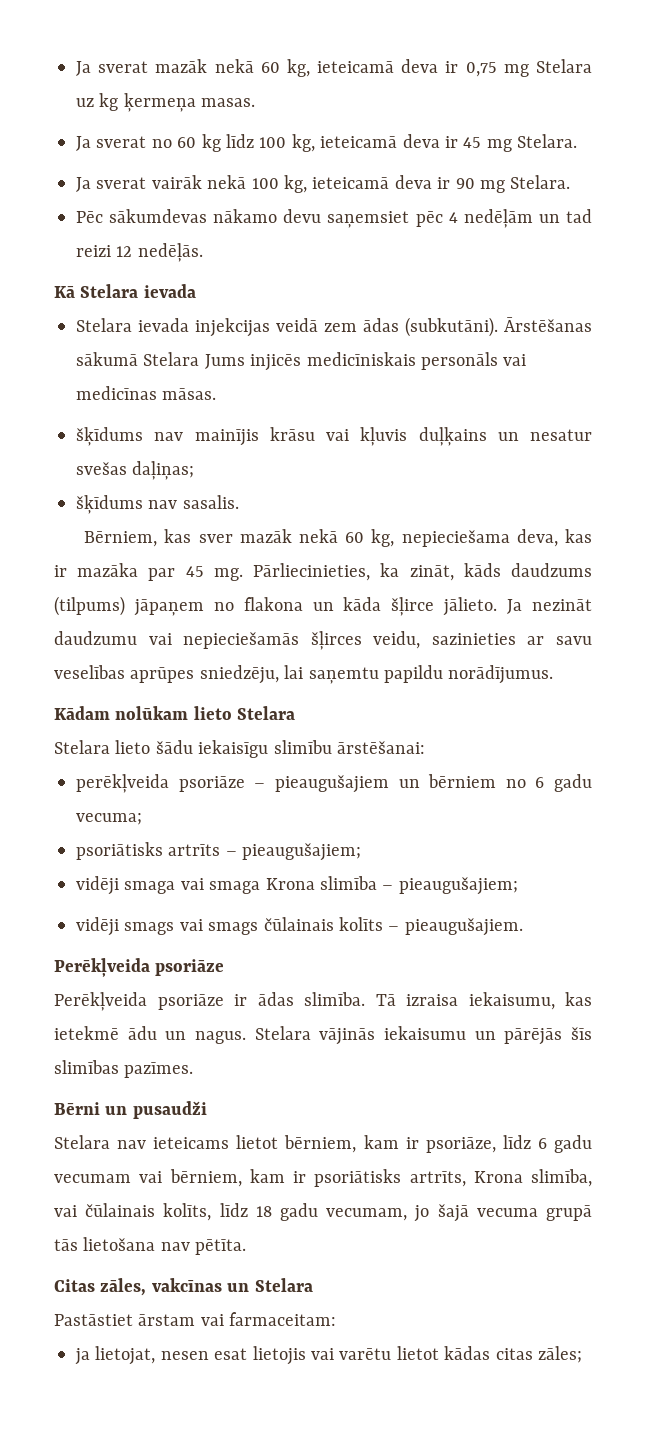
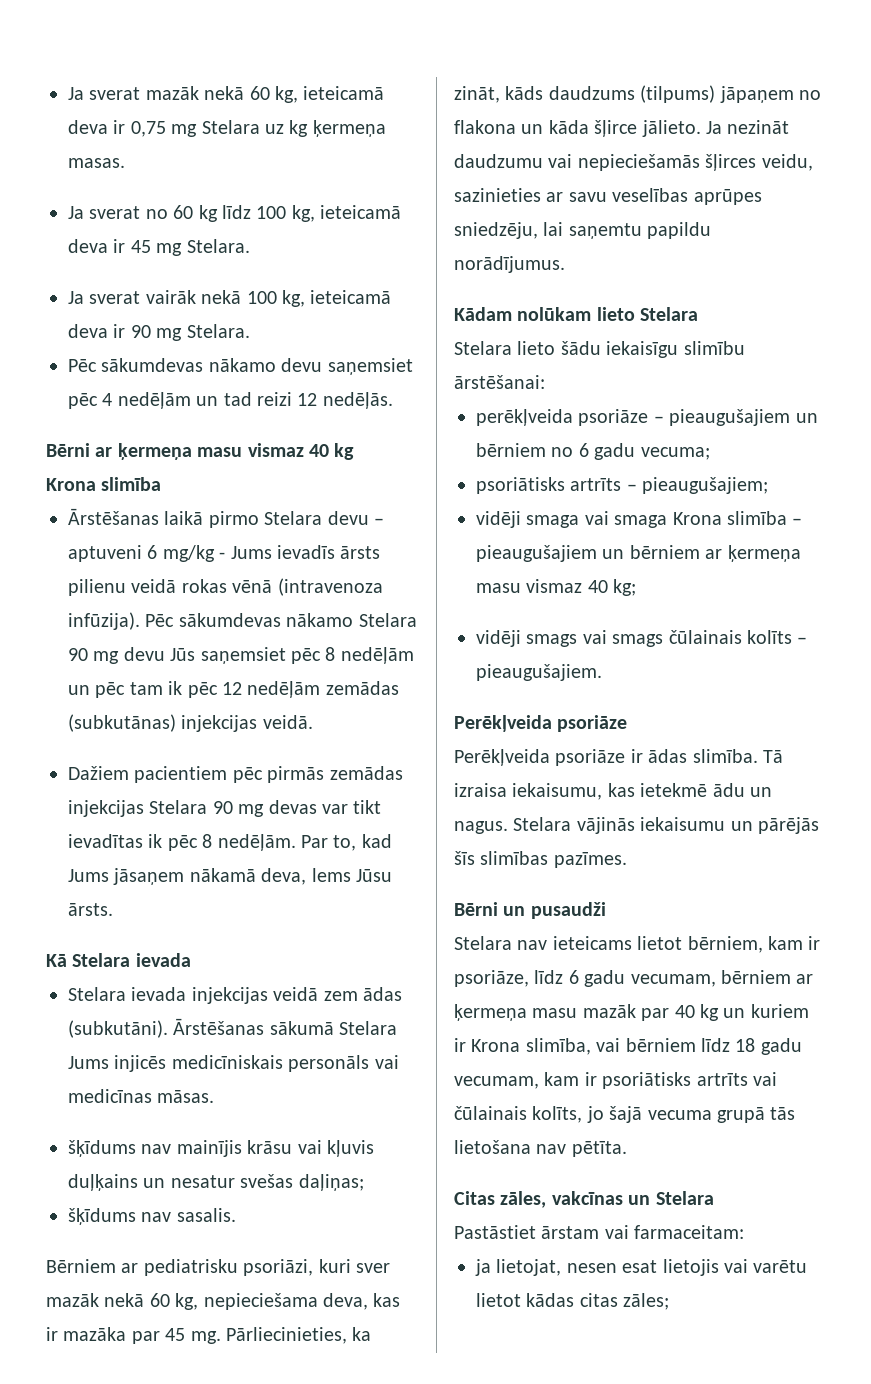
+ Bērni ar ķermeņa masu vismaz 40 kg
+ Krona slimība
+ Ārstēšanas laikā pirmo Stelara devu – aptuveni 6 mg/kg - Jums ievadīs ārsts pilienu veidā rokas vēnā (intravenoza infūzija). Pēc sākumdevas nākamo Stelara 90 mg devu Jūs saņemsiet pēc 8 nedēļām un pēc tam ik pēc 12 nedēļām zemādas (subkutānas) injekcijas veidā.
+ Dažiem pacientiem pēc pirmās zemādas injekcijas Stelara 90 mg devas var tikt ievadītas ik pēc 8 nedēļām. Par to, kad Jums jāsaņem nākamā deva, lems Jūsu ārsts.
- Bērniem, kas sver mazāk nekā 60 kg, nepieciešama deva, kas ir mazāka par 45 mg.
+ Bērniem ar pediatrisku psoriāzi, kuri sver mazāk nekā 60 kg, nepieciešama deva, kas ir mazāka par 45 mg.
- vidēji smaga vai smaga Krona slimība – pieaugušajiem;
+ vidēji smaga vai smaga Krona slimība – pieaugušajiem un bērniem ar ķermeņa masu vismaz 40 kg;
- Stelara nav ieteicams lietot bērniem, kam ir psoriāze, līdz 6 gadu vecumam vai bērniem, kam ir psoriātisks artrīts, Krona slimība, vai čūlainais kolīts, līdz 18 gadu vecumam, jo šajā vecuma grupā tās lietošana nav pētīta.
+ Stelara nav ieteicams lietot bērniem, kam ir psoriāze, līdz 6 gadu vecumam, bērniem ar ķermeņa masu mazāk par 40 kg un kuriem ir Krona slimība, vai bērniem līdz 18 gadu vecumam, kam ir psoriātisks artrīts vai čūlainais kolīts, jo šajā vecuma grupā tās lietošana nav pētīta.

